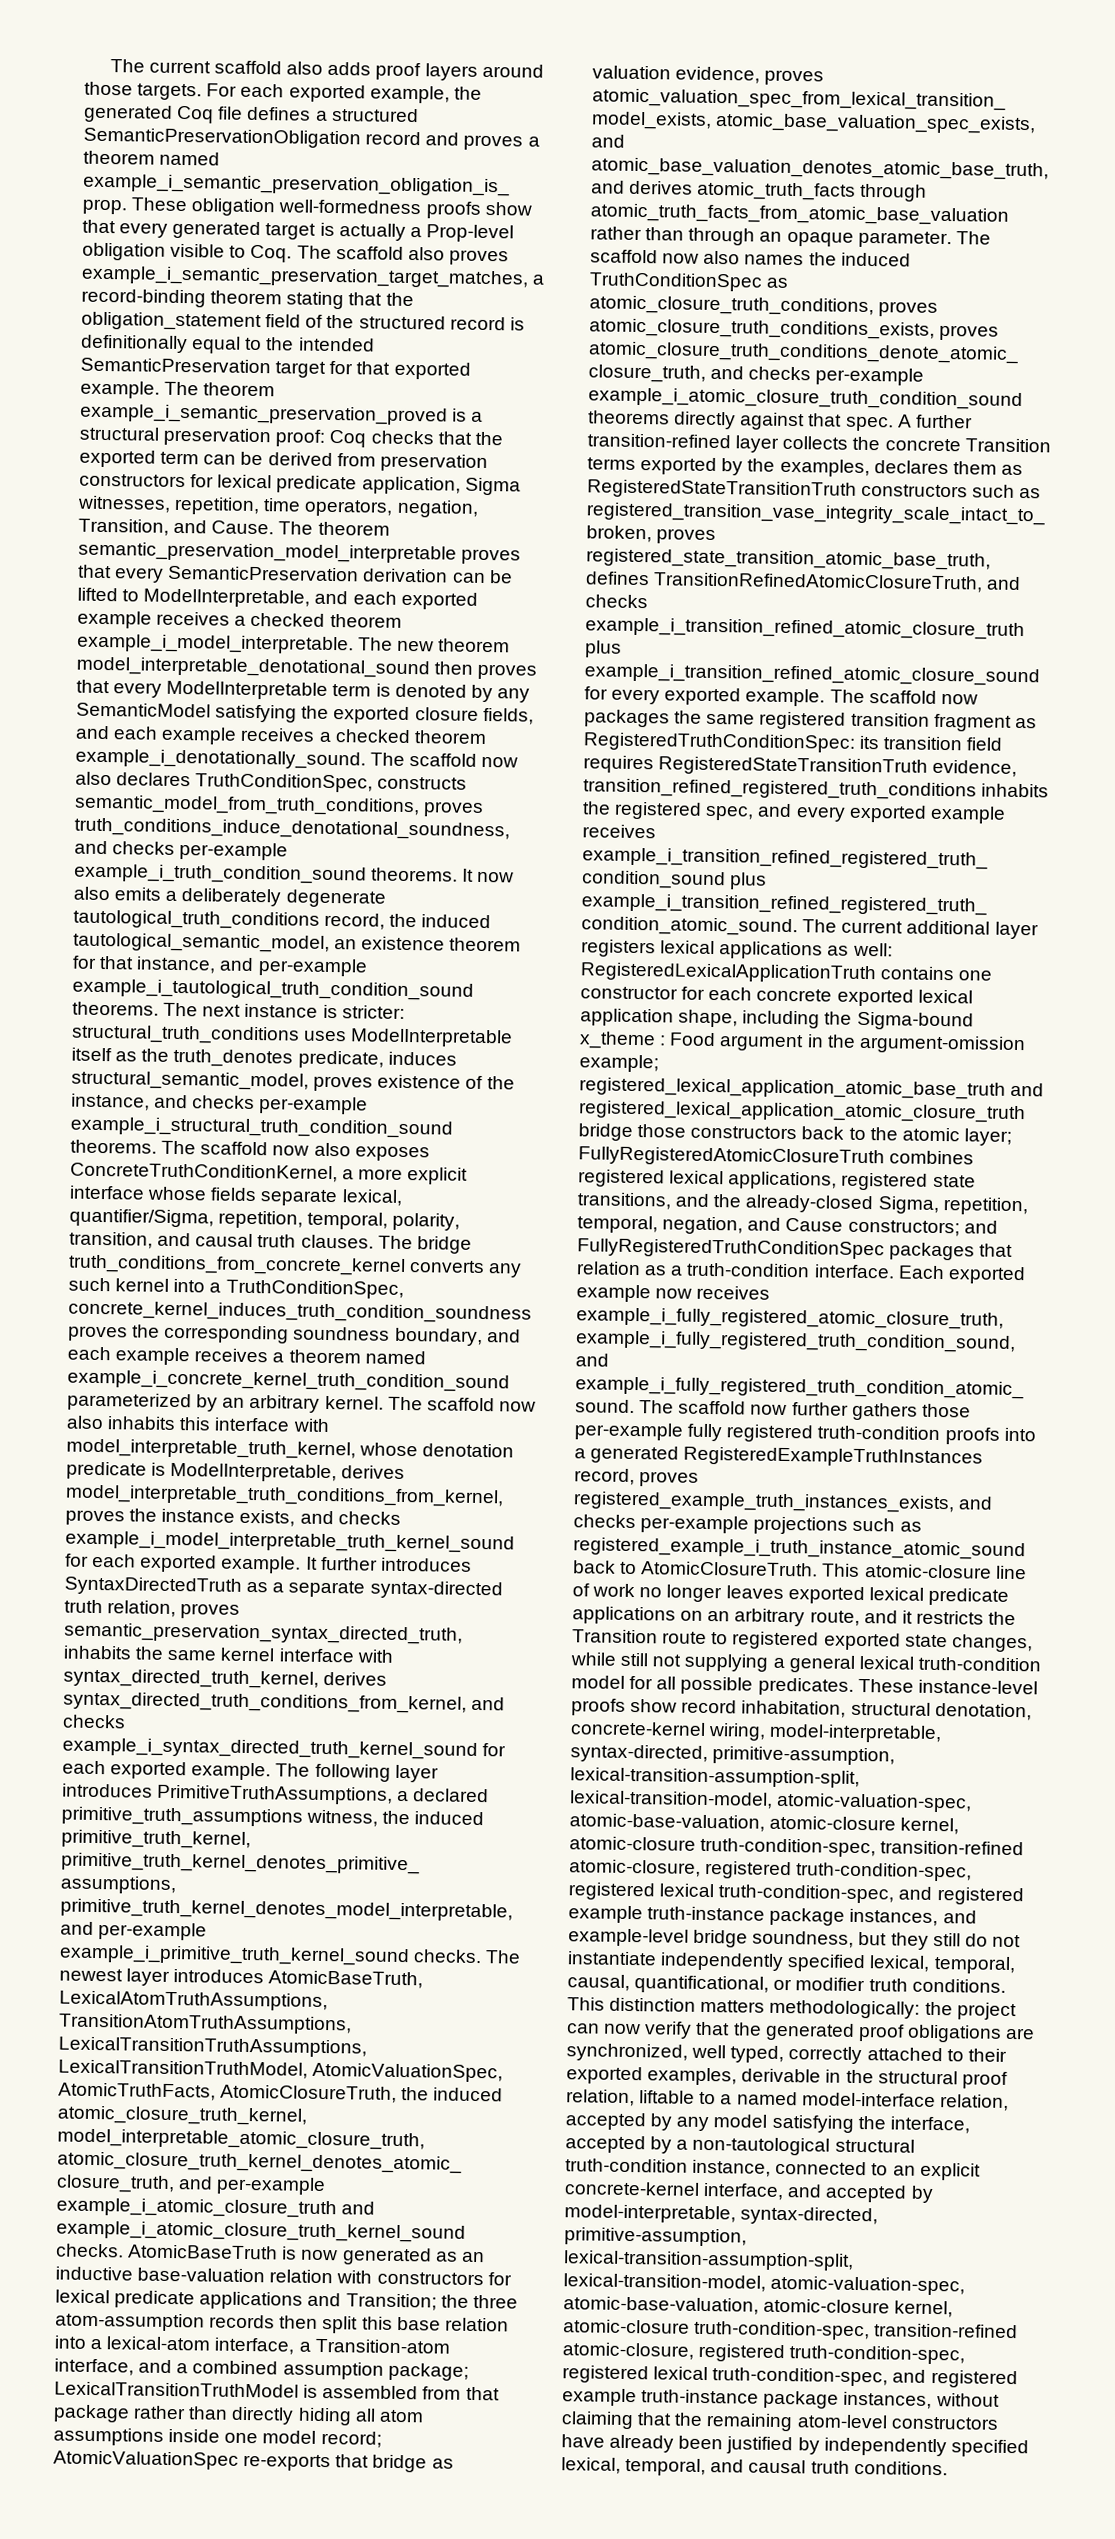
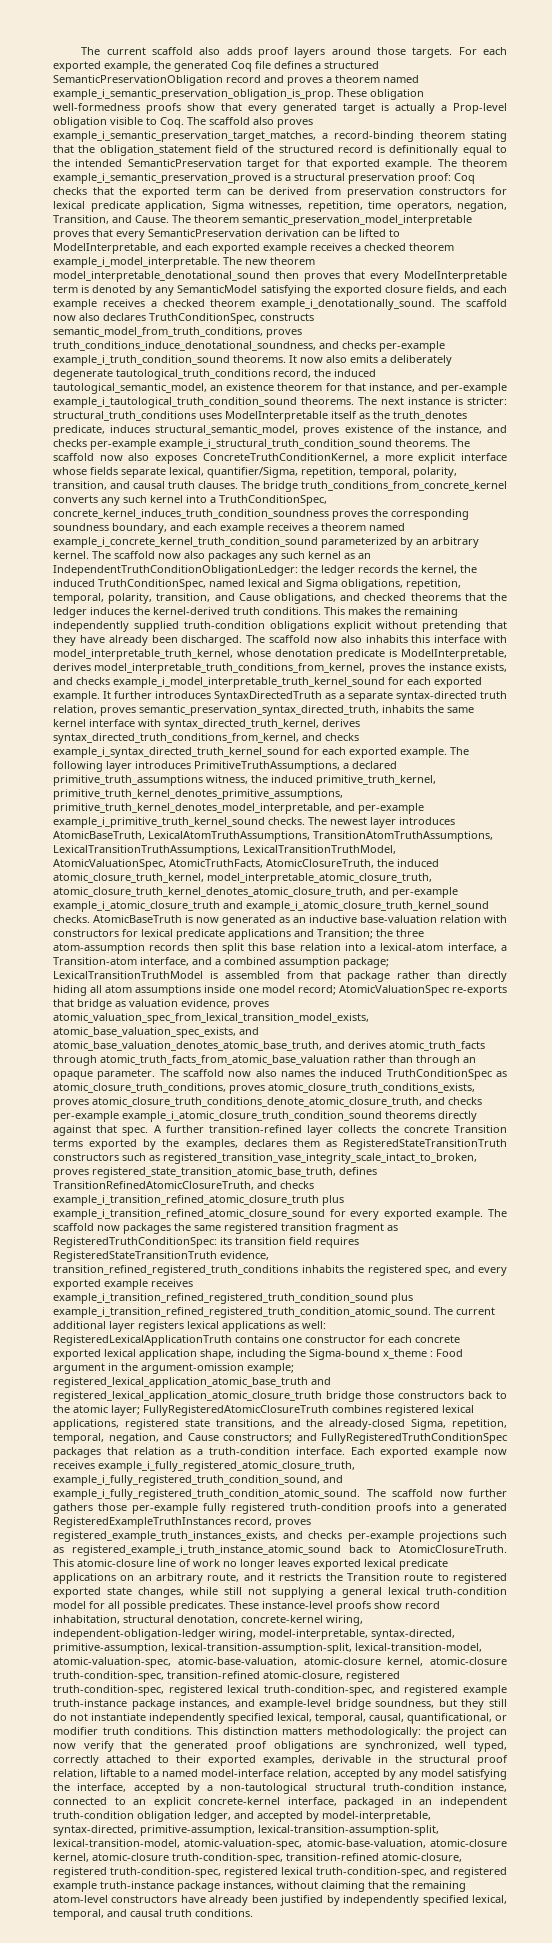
- The scaffold now also inhabits this interface with model_interpretable_truth_kernel, whose denotation predicate is ModelInterpretable, derives model_interpretable_truth_conditions_from_kernel, proves the instance exists, and checks example_i_model_interpretable_truth_kernel_sound for each exported example.
+ The scaffold now also packages any such kernel as an IndependentTruthConditionObligationLedger: the ledger records the kernel, the induced TruthConditionSpec, named lexical and Sigma obligations, repetition, temporal, polarity, transition, and Cause obligations, and checked theorems that the ledger induces the kernel-derived truth conditions. This makes the remaining independently supplied truth-condition obligations explicit without pretending that they have already been discharged. The scaffold now also inhabits this interface with model_interpretable_truth_kernel, whose denotation predicate is ModelInterpretable, derives model_interpretable_truth_conditions_from_kernel, proves the instance exists, and checks example_i_model_interpretable_truth_kernel_sound for each exported example.
- These instance-level proofs show record inhabitation, structural denotation, concrete-kernel wiring, model-interpretable, syntax-directed, primitive-assumption, lexical-transition-assumption-split, lexical-transition-model, atomic-valuation-spec, atomic-base-valuation, atomic-closure kernel, atomic-closure truth-condition-spec, transition-refined atomic-closure, registered truth-condition-spec, registered lexical truth-condition-spec, and registered example truth-instance package instances, and example-level bridge soundness, but they still do not instantiate independently specified lexical, temporal, causal, quantificational, or modifier truth conditions.
+ These instance-level proofs show record inhabitation, structural denotation, concrete-kernel wiring, independent-obligation-ledger wiring, model-interpretable, syntax-directed, primitive-assumption, lexical-transition-assumption-split, lexical-transition-model, atomic-valuation-spec, atomic-base-valuation, atomic-closure kernel, atomic-closure truth-condition-spec, transition-refined atomic-closure, registered truth-condition-spec, registered lexical truth-condition-spec, and registered example truth-instance package instances, and example-level bridge soundness, but they still do not instantiate independently specified lexical, temporal, causal, quantificational, or modifier truth conditions.
- the project can now verify that the generated proof obligations are synchronized, well typed, correctly attached to their exported examples, derivable in the structural proof relation, liftable to a named model-interface relation, accepted by any model satisfying the interface, accepted by a non-tautological structural truth-condition instance, connected to an explicit concrete-kernel interface, and accepted by model-interpretable, syntax-directed, primitive-assumption, lexical-transition-assumption-split, lexical-transition-model, atomic-valuation-spec, atomic-base-valuation, atomic-closure kernel, atomic-closure truth-condition-spec, transition-refined atomic-closure, registered truth-condition-spec, registered lexical truth-condition-spec, and registered example truth-instance package instances, without claiming that the remaining atom-level constructors have already been justified by independently specified lexical, temporal, and causal truth conditions.
+ the project can now verify that the generated proof obligations are synchronized, well typed, correctly attached to their exported examples, derivable in the structural proof relation, liftable to a named model-interface relation, accepted by any model satisfying the interface, accepted by a non-tautological structural truth-condition instance, connected to an explicit concrete-kernel interface, packaged in an independent truth-condition obligation ledger, and accepted by model-interpretable, syntax-directed, primitive-assumption, lexical-transition-assumption-split, lexical-transition-model, atomic-valuation-spec, atomic-base-valuation, atomic-closure kernel, atomic-closure truth-condition-spec, transition-refined atomic-closure, registered truth-condition-spec, registered lexical truth-condition-spec, and registered example truth-instance package instances, without claiming that the remaining atom-level constructors have already been justified by independently specified lexical, temporal, and causal truth conditions.

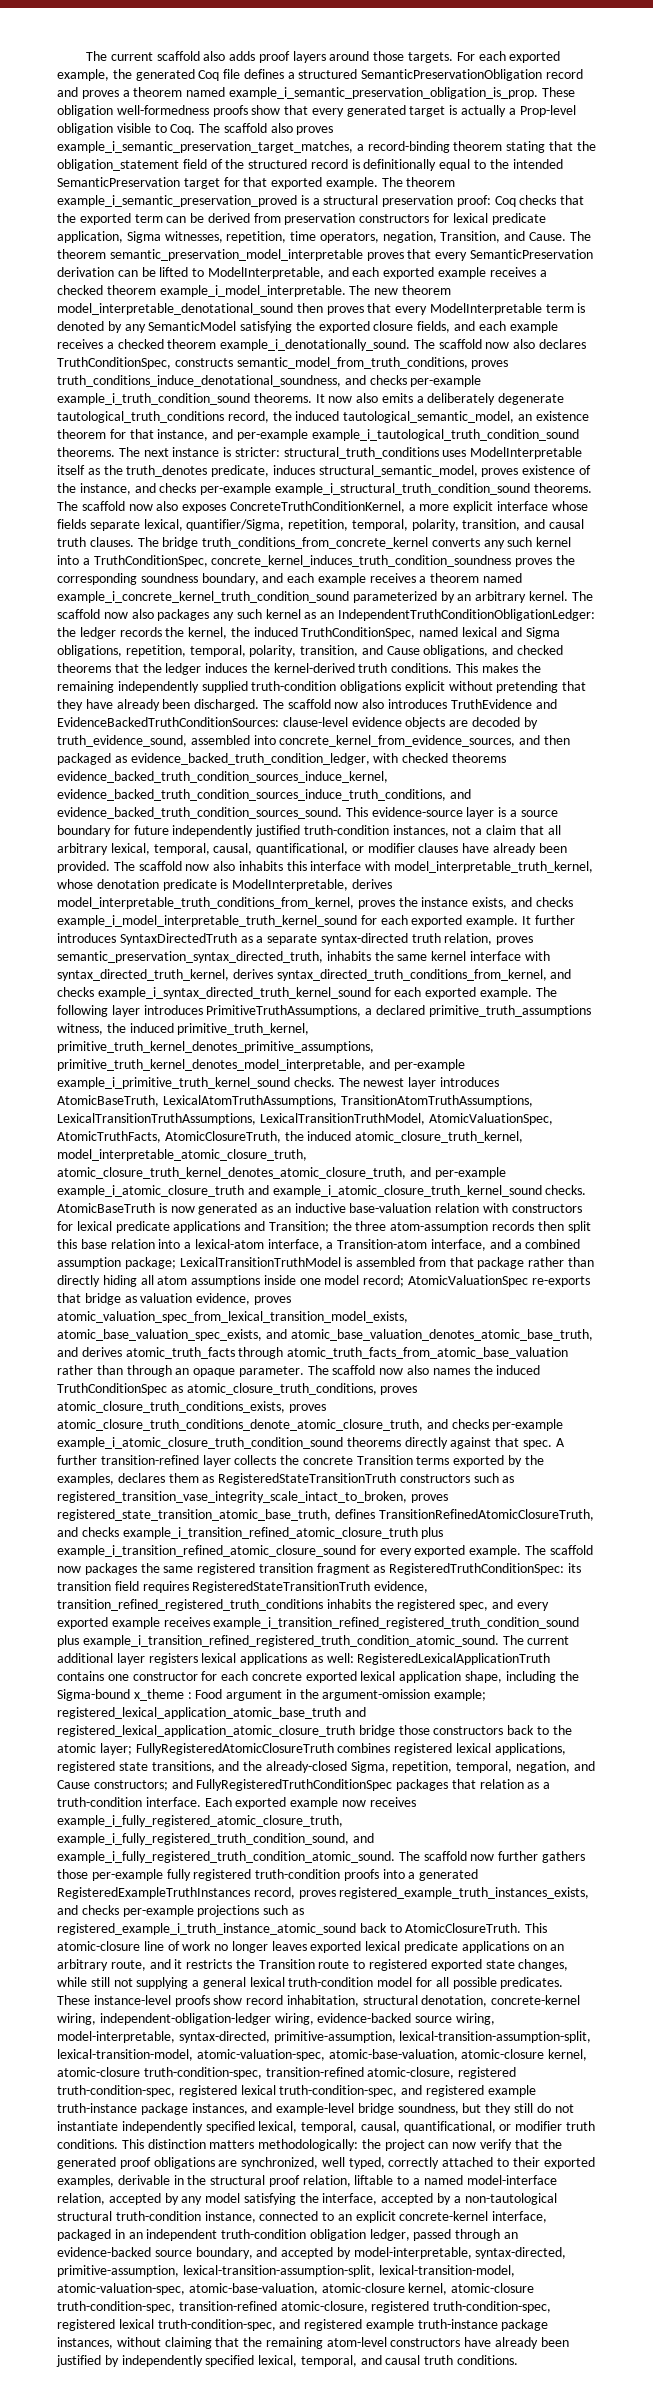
- The scaffold now also inhabits this interface with model_interpretable_truth_kernel, whose denotation predicate is ModelInterpretable, derives model_interpretable_truth_conditions_from_kernel, proves the instance exists, and checks example_i_model_interpretable_truth_kernel_sound for each exported example.
+ The scaffold now also introduces TruthEvidence and EvidenceBackedTruthConditionSources: clause-level evidence objects are decoded by truth_evidence_sound, assembled into concrete_kernel_from_evidence_sources, and then packaged as evidence_backed_truth_condition_ledger, with checked theorems evidence_backed_truth_condition_sources_induce_kernel, evidence_backed_truth_condition_sources_induce_truth_conditions, and evidence_backed_truth_condition_sources_sound. This evidence-source layer is a source boundary for future independently justified truth-condition instances, not a claim that all arbitrary lexical, temporal, causal, quantificational, or modifier clauses have already been provided. The scaffold now also inhabits this interface with model_interpretable_truth_kernel, whose denotation predicate is ModelInterpretable, derives model_interpretable_truth_conditions_from_kernel, proves the instance exists, and checks example_i_model_interpretable_truth_kernel_sound for each exported example.
- These instance-level proofs show record inhabitation, structural denotation, concrete-kernel wiring, independent-obligation-ledger wiring, model-interpretable, syntax-directed, primitive-assumption, lexical-transition-assumption-split, lexical-transition-model, atomic-valuation-spec, atomic-base-valuation, atomic-closure kernel, atomic-closure truth-condition-spec, transition-refined atomic-closure, registered truth-condition-spec, registered lexical truth-condition-spec, and registered example truth-instance package instances, and example-level bridge soundness, but they still do not instantiate independently specified lexical, temporal, causal, quantificational, or modifier truth conditions.
+ These instance-level proofs show record inhabitation, structural denotation, concrete-kernel wiring, independent-obligation-ledger wiring, evidence-backed source wiring, model-interpretable, syntax-directed, primitive-assumption, lexical-transition-assumption-split, lexical-transition-model, atomic-valuation-spec, atomic-base-valuation, atomic-closure kernel, atomic-closure truth-condition-spec, transition-refined atomic-closure, registered truth-condition-spec, registered lexical truth-condition-spec, and registered example truth-instance package instances, and example-level bridge soundness, but they still do not instantiate independently specified lexical, temporal, causal, quantificational, or modifier truth conditions.
- the project can now verify that the generated proof obligations are synchronized, well typed, correctly attached to their exported examples, derivable in the structural proof relation, liftable to a named model-interface relation, accepted by any model satisfying the interface, accepted by a non-tautological structural truth-condition instance, connected to an explicit concrete-kernel interface, packaged in an independent truth-condition obligation ledger, and accepted by model-interpretable, syntax-directed, primitive-assumption, lexical-transition-assumption-split, lexical-transition-model, atomic-valuation-spec, atomic-base-valuation, atomic-closure kernel, atomic-closure truth-condition-spec, transition-refined atomic-closure, registered truth-condition-spec, registered lexical truth-condition-spec, and registered example truth-instance package instances, without claiming that the remaining atom-level constructors have already been justified by independently specified lexical, temporal, and causal truth conditions.
+ the project can now verify that the generated proof obligations are synchronized, well typed, correctly attached to their exported examples, derivable in the structural proof relation, liftable to a named model-interface relation, accepted by any model satisfying the interface, accepted by a non-tautological structural truth-condition instance, connected to an explicit concrete-kernel interface, packaged in an independent truth-condition obligation ledger, passed through an evidence-backed source boundary, and accepted by model-interpretable, syntax-directed, primitive-assumption, lexical-transition-assumption-split, lexical-transition-model, atomic-valuation-spec, atomic-base-valuation, atomic-closure kernel, atomic-closure truth-condition-spec, transition-refined atomic-closure, registered truth-condition-spec, registered lexical truth-condition-spec, and registered example truth-instance package instances, without claiming that the remaining atom-level constructors have already been justified by independently specified lexical, temporal, and causal truth conditions.

